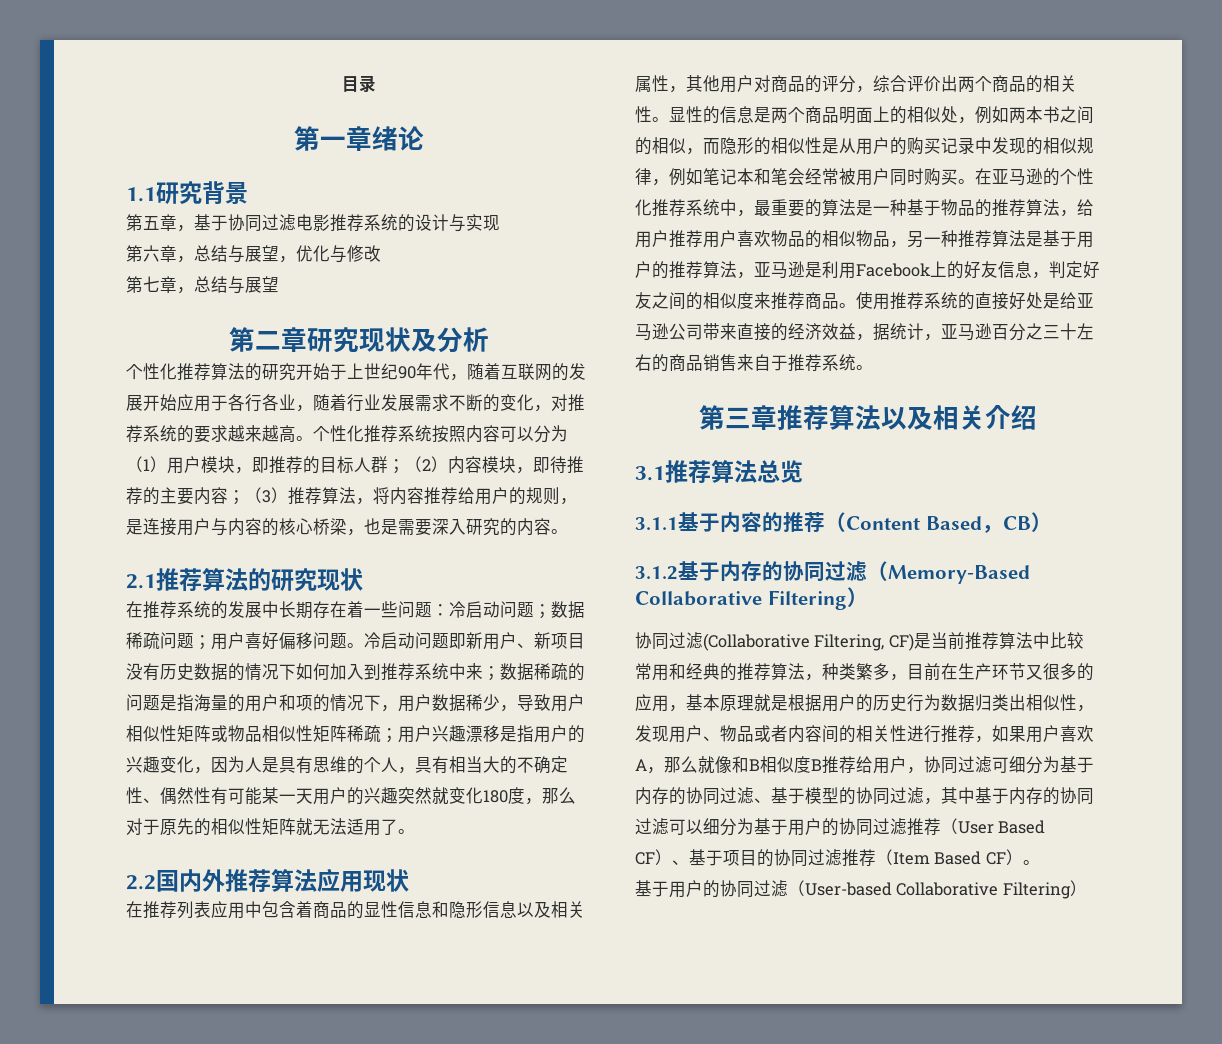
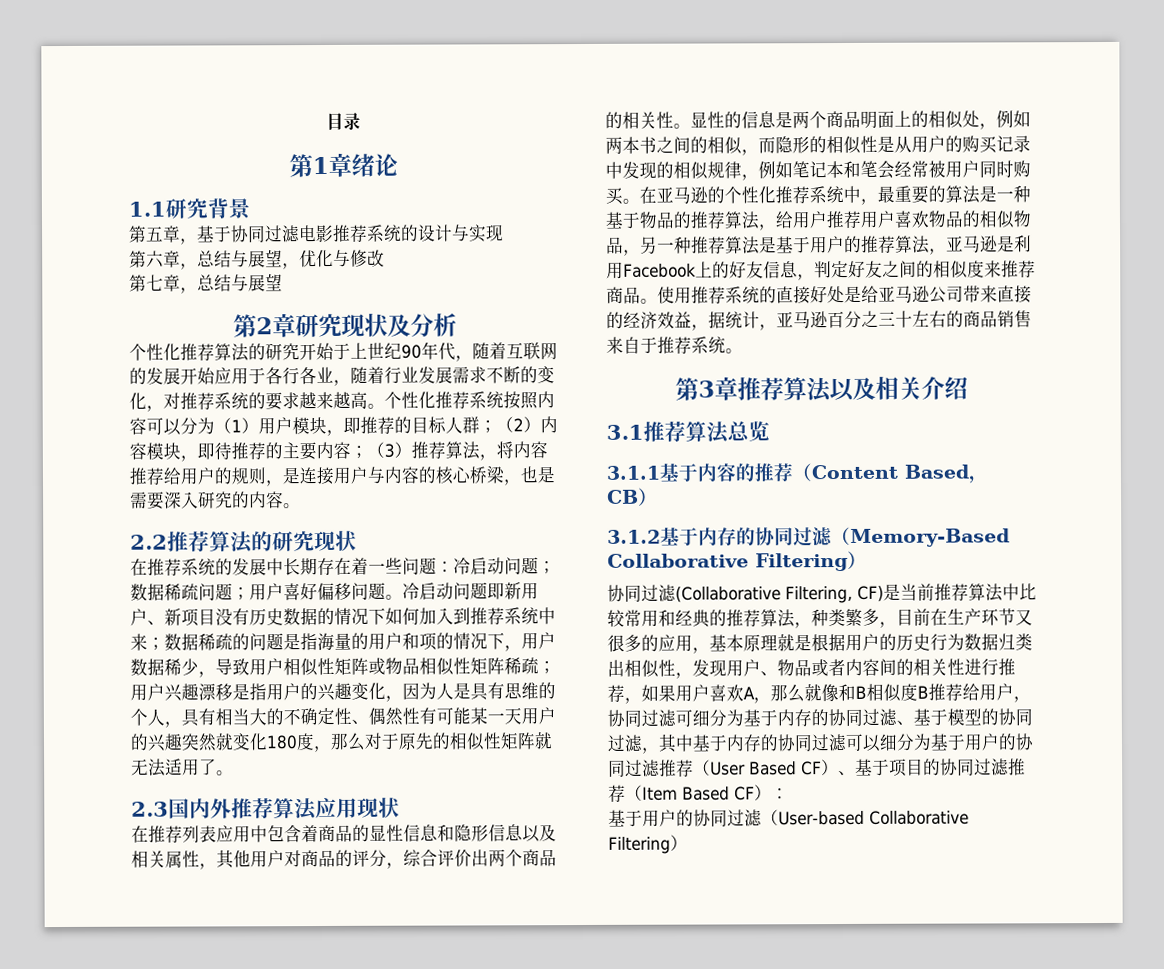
- 第一章绪论
+ 第1章绪论
- 第二章研究现状及分析
+ 第2章研究现状及分析
- 2.1推荐算法的研究现状
+ 2.2推荐算法的研究现状
- 2.2国内外推荐算法应用现状
+ 2.3国内外推荐算法应用现状
- 第三章推荐算法以及相关介绍
+ 第3章推荐算法以及相关介绍
- 协同过滤(Collaborative Filtering, CF)是当前推荐算法中比较常用和经典的推荐算法，种类繁多，目前在生产环节又很多的应用，基本原理就是根据用户的历史行为数据归类出相似性，发现用户、物品或者内容间的相关性进行推荐，如果用户喜欢A，那么就像和B相似度B推荐给用户，协同过滤可细分为基于内存的协同过滤、基于模型的协同过滤，其中基于内存的协同过滤可以细分为基于用户的协同过滤推荐（User Based CF）、基于项目的协同过滤推荐（Item Based CF）。
+ 协同过滤(Collaborative Filtering, CF)是当前推荐算法中比较常用和经典的推荐算法，种类繁多，目前在生产环节又很多的应用，基本原理就是根据用户的历史行为数据归类出相似性，发现用户、物品或者内容间的相关性进行推荐，如果用户喜欢A，那么就像和B相似度B推荐给用户，协同过滤可细分为基于内存的协同过滤、基于模型的协同过滤，其中基于内存的协同过滤可以细分为基于用户的协同过滤推荐（User Based CF）、基于项目的协同过滤推荐（Item Based CF）：

